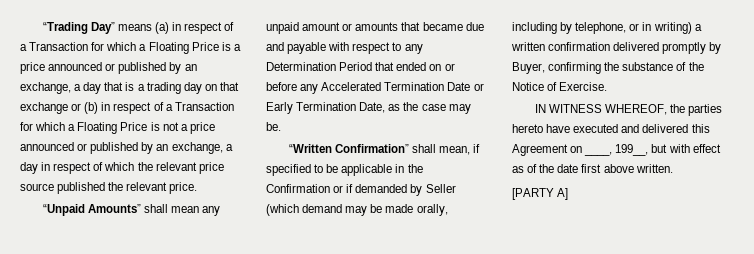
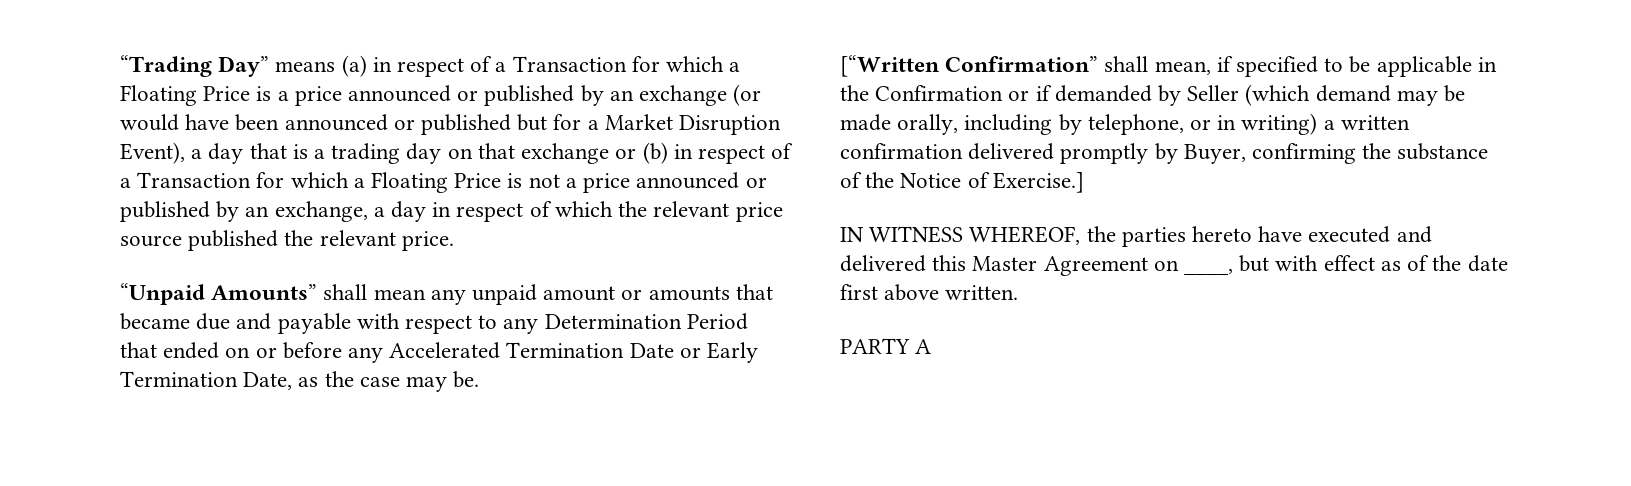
- “Trading Day” means (a) in respect of a Transaction for which a Floating Price is a price announced or published by an exchange, a day that is a trading day on that exchange or (b) in respect of a Transaction for which a Floating Price is not a price announced or published by an exchange, a day in respect of which the relevant price source published the relevant price.
+ “Trading Day” means (a) in respect of a Transaction for which a Floating Price is a price announced or published by an exchange (or would have been announced or published but for a Market Disruption Event), a day that is a trading day on that exchange or (b) in respect of a Transaction for which a Floating Price is not a price announced or published by an exchange, a day in respect of which the relevant price source published the relevant price.
- “Written Confirmation” shall mean, if specified to be applicable in the Confirmation or if demanded by Seller (which demand may be made orally, including by telephone, or in writing) a written confirmation delivered promptly by Buyer, confirming the substance of the Notice of Exercise.
+ [“Written Confirmation” shall mean, if specified to be applicable in the Confirmation or if demanded by Seller (which demand may be made orally, including by telephone, or in writing) a written confirmation delivered promptly by Buyer, confirming the substance of the Notice of Exercise.]
- IN WITNESS WHEREOF, the parties hereto have executed and delivered this Agreement on ____, 199__, but with effect as of the date first above written.
+ IN WITNESS WHEREOF, the parties hereto have executed and delivered this Master Agreement on ____, but with effect as of the date first above written.
- [PARTY A]
+ PARTY A

